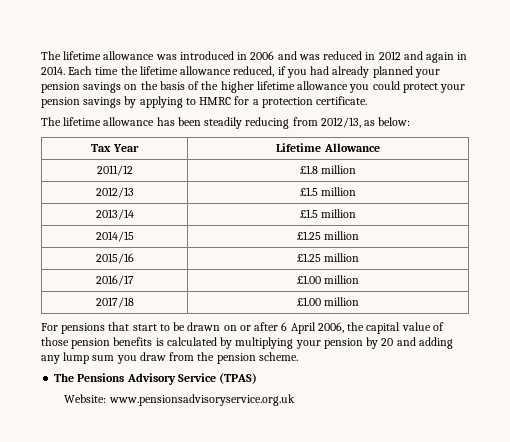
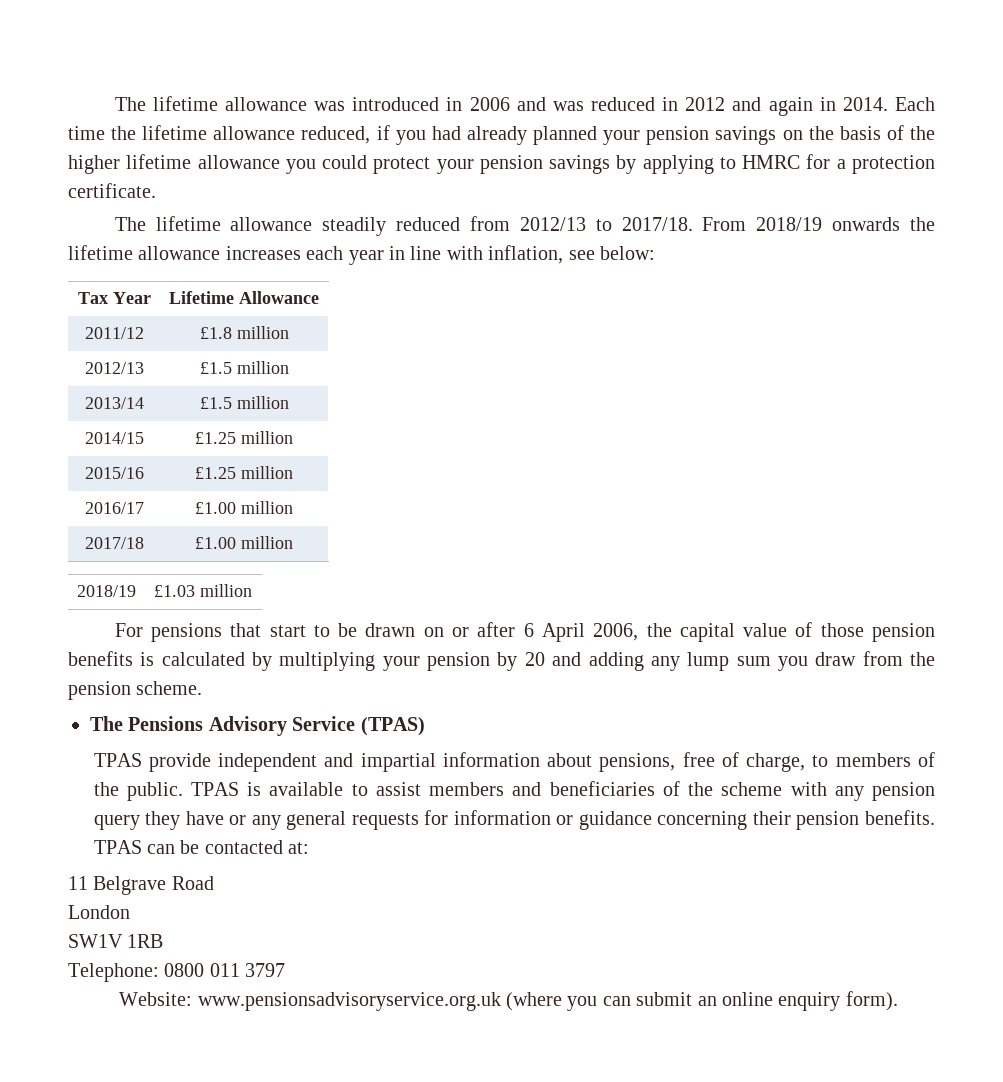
- The lifetime allowance has been steadily reducing from 2012/13, as below:
+ The lifetime allowance steadily reduced from 2012/13 to 2017/18. From 2018/19 onwards the lifetime allowance increases each year in line with inflation, see below:
+ 2018/19 | £1.03 million
- Website: www.pensionsadvisoryservice.org.uk
+ TPAS provide independent and impartial information about pensions, free of charge, to members of the public. TPAS is available to assist members and beneficiaries of the scheme with any pension query they have or any general requests for information or guidance concerning their pension benefits. TPAS can be contacted at:
+ 11 Belgrave Road
+ London
+ SW1V 1RB
+ Telephone: 0800 011 3797
+ Website: www.pensionsadvisoryservice.org.uk (where you can submit an online enquiry form).

